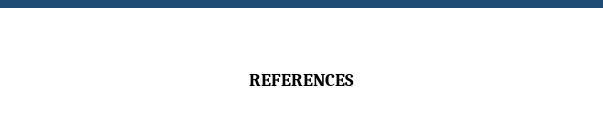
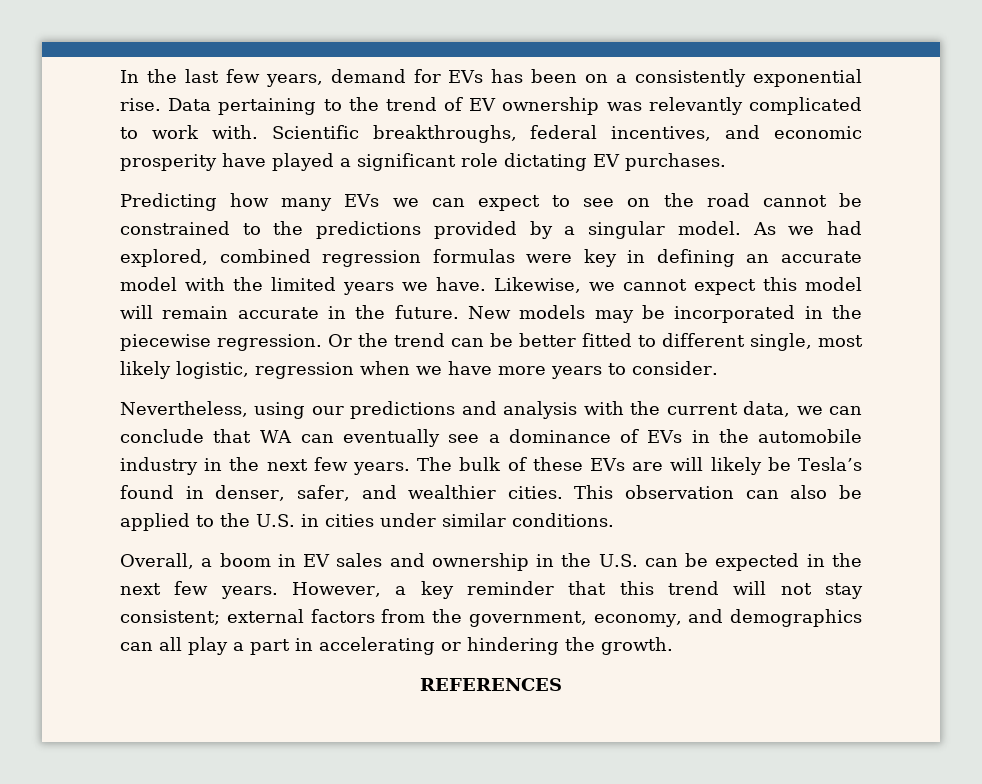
+ In the last few years, demand for EVs has been on a consistently exponential rise. Data pertaining to the trend of EV ownership was relevantly complicated to work with. Scientific breakthroughs, federal incentives, and economic prosperity have played a significant role dictating EV purchases.
+ Predicting how many EVs we can expect to see on the road cannot be constrained to the predictions provided by a singular model. As we had explored, combined regression formulas were key in defining an accurate model with the limited years we have. Likewise, we cannot expect this model will remain accurate in the future. New models may be incorporated in the piecewise regression. Or the trend can be better fitted to different single, most likely logistic, regression when we have more years to consider.
+ Nevertheless, using our predictions and analysis with the current data, we can conclude that WA can eventually see a dominance of EVs in the automobile industry in the next few years. The bulk of these EVs are will likely be Tesla’s found in denser, safer, and wealthier cities. This observation can also be applied to the U.S. in cities under similar conditions.
+ Overall, a boom in EV sales and ownership in the U.S. can be expected in the next few years. However, a key reminder that this trend will not stay consistent; external factors from the government, economy, and demographics can all play a part in accelerating or hindering the growth.

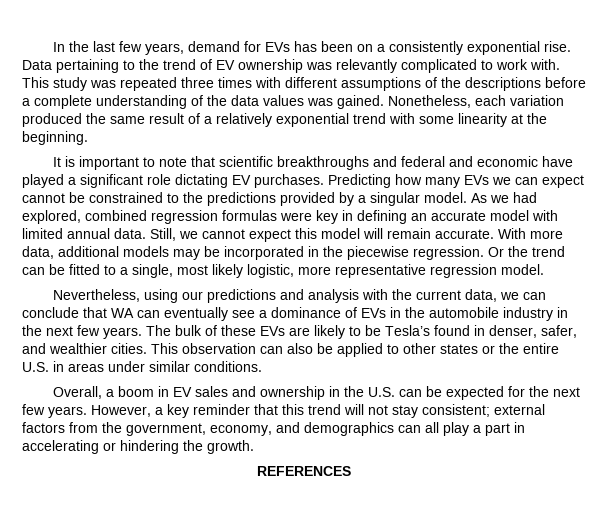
- Scientific breakthroughs, federal incentives, and economic prosperity have played a significant role dictating EV purchases.
- Predicting how many EVs we can expect to see on the road cannot be constrained to the predictions provided by a singular model.
+ This study was repeated three times with different assumptions of the descriptions before a complete understanding of the data values was gained. Nonetheless, each variation produced the same result of a relatively exponential trend with some linearity at the beginning.
+ It is important to note that scientific breakthroughs and federal and economic have played a significant role dictating EV purchases. Predicting how many EVs we can expect cannot be constrained to the predictions provided by a singular model.
- As we had explored, combined regression formulas were key in defining an accurate model with the limited years we have. Likewise, we cannot expect this model will remain accurate in the future. New models may be incorporated in the piecewise regression.
+ As we had explored, combined regression formulas were key in defining an accurate model with limited annual data. Still, we cannot expect this model will remain accurate. With more data, additional models may be incorporated in the piecewise regression.
- Or the trend can be better fitted to different single, most likely logistic, regression when we have more years to consider.
+ Or the trend can be fitted to a single, most likely logistic, more representative regression model.
- The bulk of these EVs are will likely be Tesla’s found in denser, safer, and wealthier cities.
+ The bulk of these EVs are likely to be Tesla’s found in denser, safer, and wealthier cities.
- This observation can also be applied to the U.S. in cities under similar conditions.
+ This observation can also be applied to other states or the entire U.S. in areas under similar conditions.
- Overall, a boom in EV sales and ownership in the U.S. can be expected in the next few years.
+ Overall, a boom in EV sales and ownership in the U.S. can be expected for the next few years.

